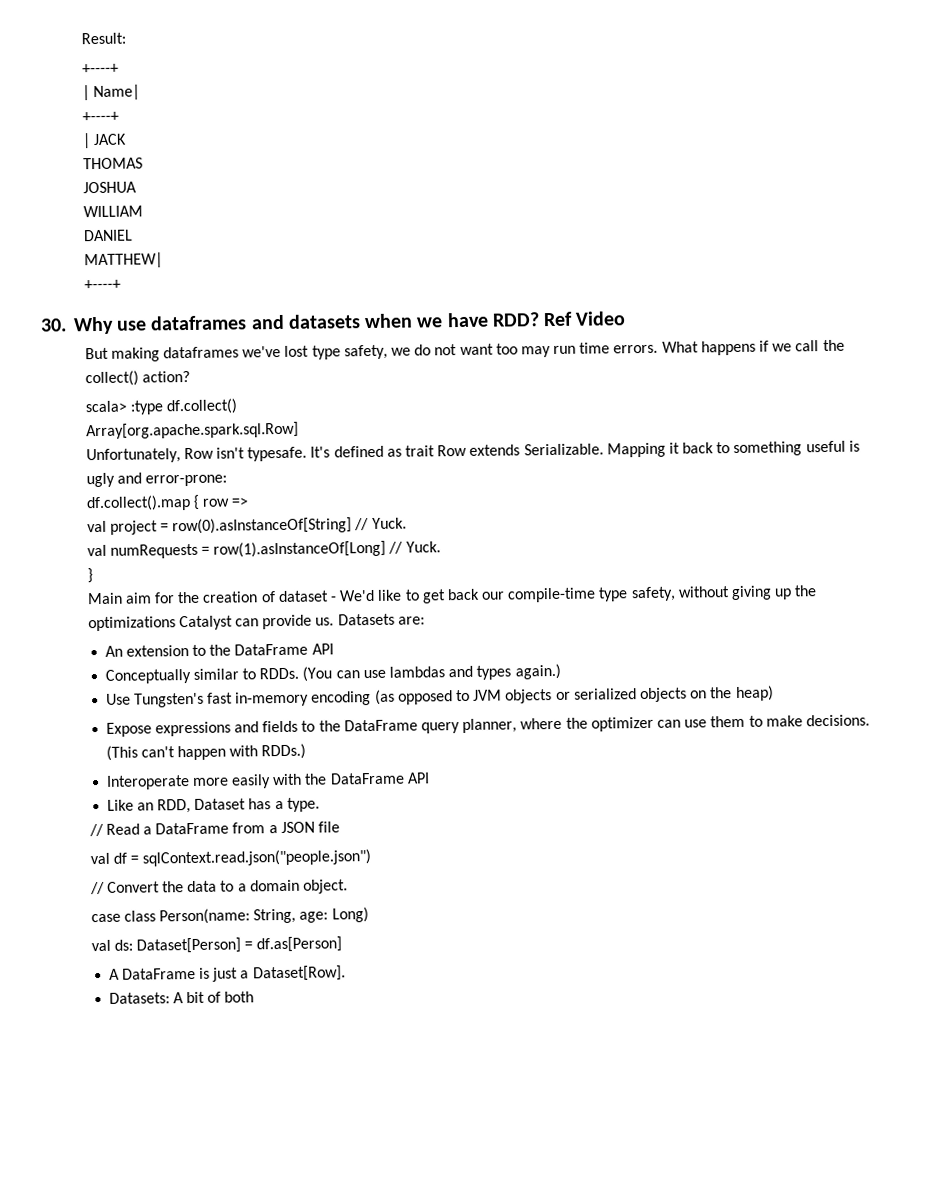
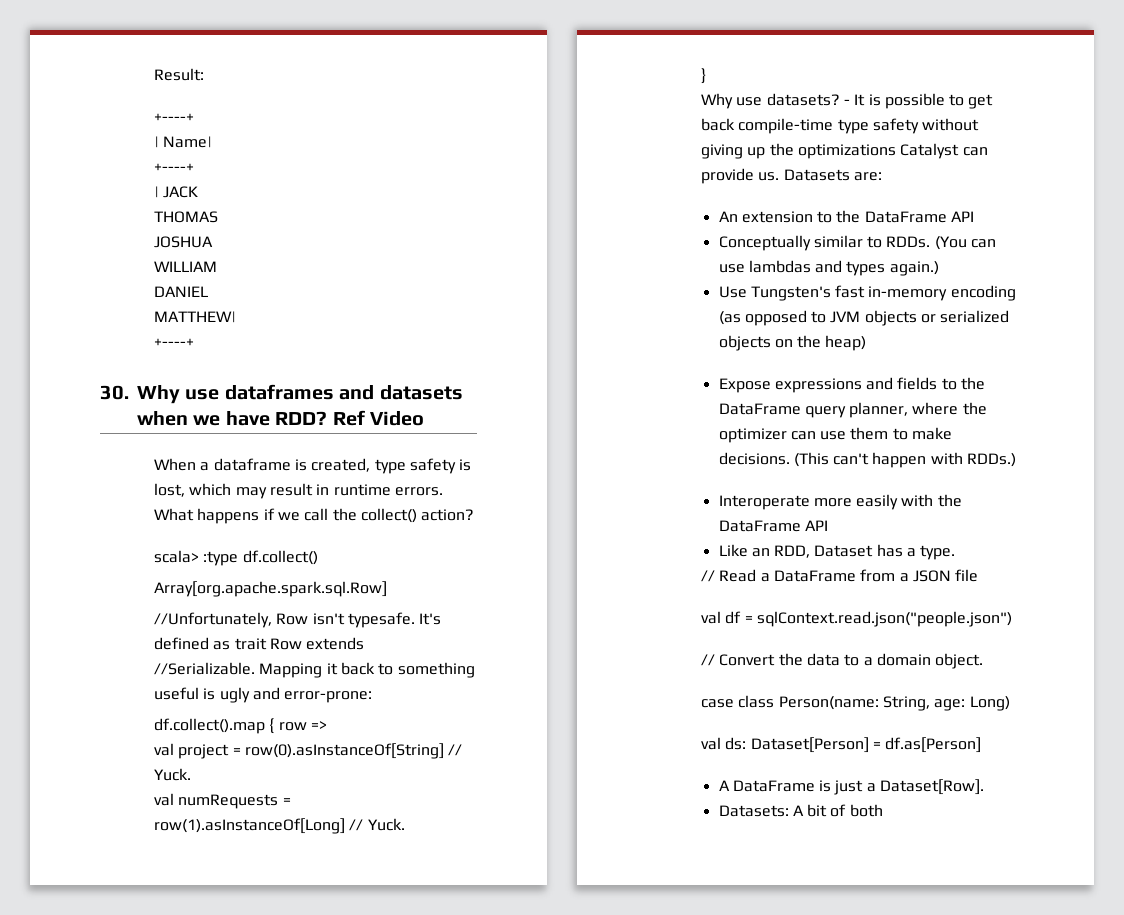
- But making dataframes we've lost type safety, we do not want too may run time errors.
+ When a dataframe is created, type safety is lost, which may result in runtime errors.
- Unfortunately, Row isn't typesafe.
+ //Unfortunately, Row isn't typesafe.
- It's defined as trait Row extends Serializable.
+ It's defined as trait Row extends
+ //Serializable.
- Main aim for the creation of dataset - We'd like to get back our compile-time type safety, without giving up the optimizations Catalyst can provide us.
+ Why use datasets? - It is possible to get back compile-time type safety without giving up the optimizations Catalyst can provide us.

